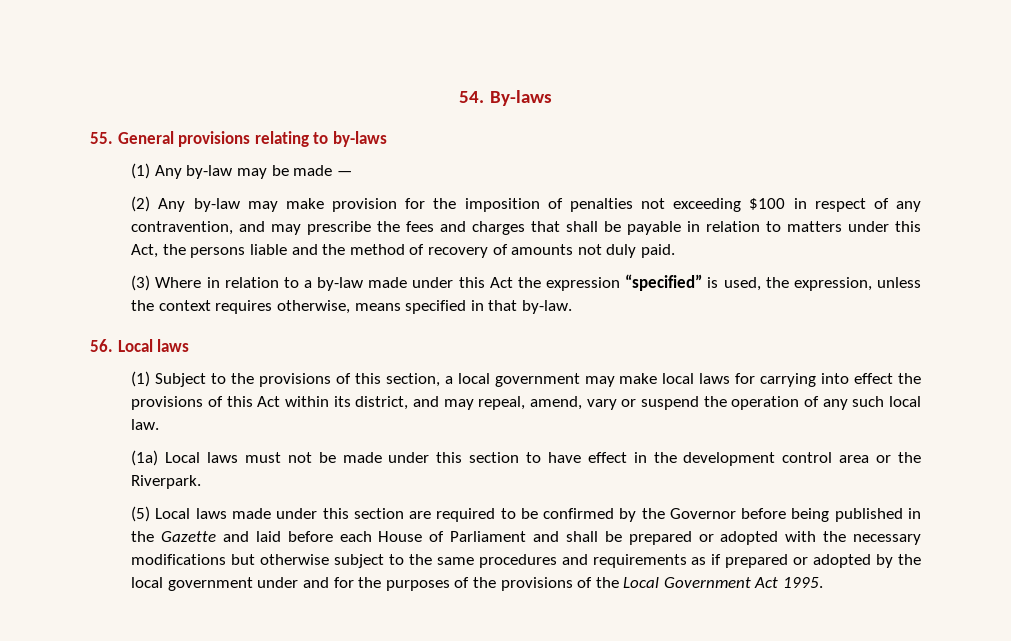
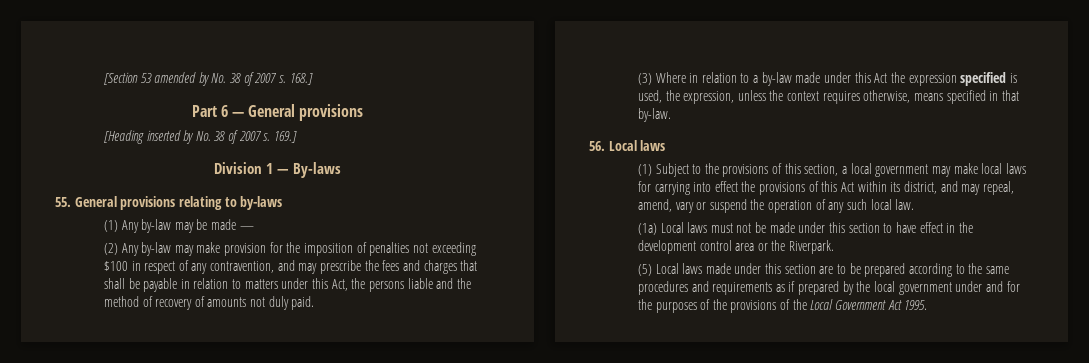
- 54. By-laws
+ [Section 53 amended by No. 38 of 2007 s. 168.]
+ Part 6 — General provisions
+ [Heading inserted by No. 38 of 2007 s. 169.]
+ Division 1 — By-laws
- (3) Where in relation to a by-law made under this Act the expression “specified” is used, the expression, unless the context requires otherwise, means specified in that by-law.
+ (3) Where in relation to a by-law made under this Act the expression specified is used, the expression, unless the context requires otherwise, means specified in that by-law.
- (5) Local laws made under this section are required to be confirmed by the Governor before being published in the Gazette and laid before each House of Parliament and shall be prepared or adopted with the necessary modifications but otherwise subject to the same procedures and requirements as if prepared or adopted by the local government under and for the purposes of the provisions of the Local Government Act 1995.
+ (5) Local laws made under this section are to be prepared according to the same procedures and requirements as if prepared by the local government under and for the purposes of the provisions of the Local Government Act 1995.

